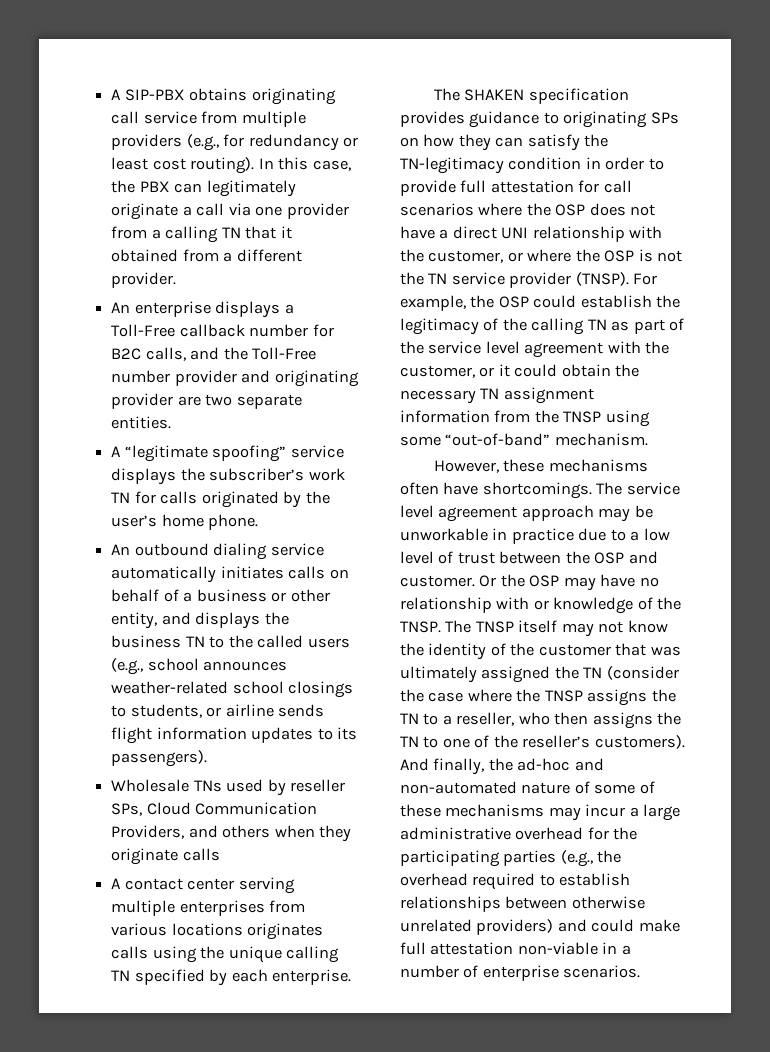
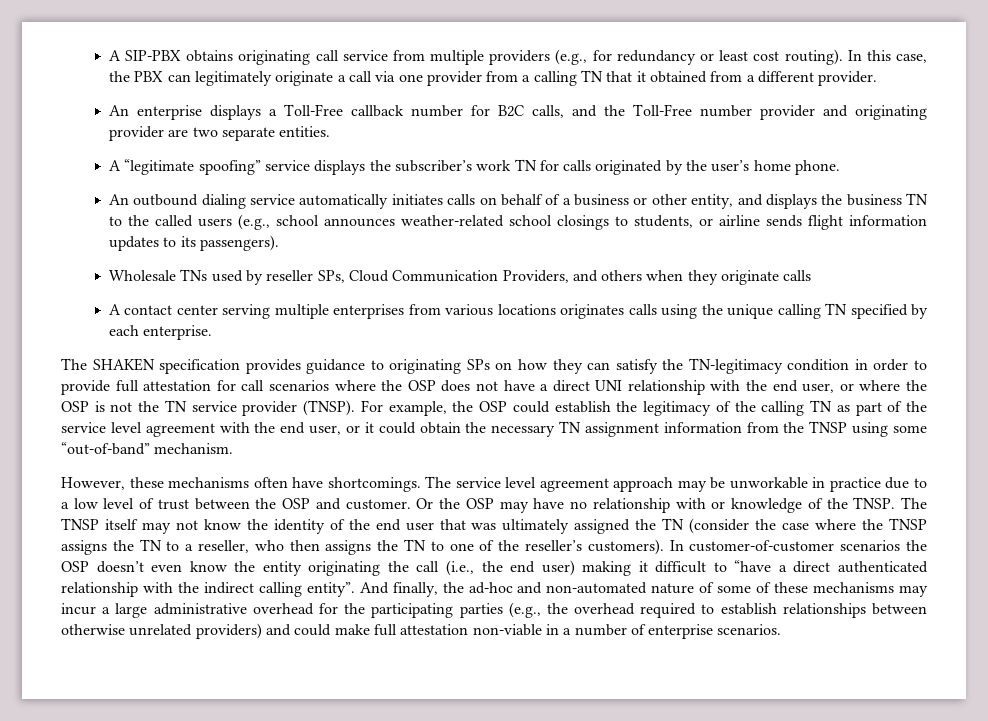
- The SHAKEN specification provides guidance to originating SPs on how they can satisfy the TN-legitimacy condition in order to provide full attestation for call scenarios where the OSP does not have a direct UNI relationship with the customer, or where the OSP is not the TN service provider (TNSP).
+ The SHAKEN specification provides guidance to originating SPs on how they can satisfy the TN-legitimacy condition in order to provide full attestation for call scenarios where the OSP does not have a direct UNI relationship with the end user, or where the OSP is not the TN service provider (TNSP).
- For example, the OSP could establish the legitimacy of the calling TN as part of the service level agreement with the customer, or it could obtain the necessary TN assignment information from the TNSP using some “out-of-band” mechanism.
+ For example, the OSP could establish the legitimacy of the calling TN as part of the service level agreement with the end user, or it could obtain the necessary TN assignment information from the TNSP using some “out-of-band” mechanism.
- The TNSP itself may not know the identity of the customer that was ultimately assigned the TN (consider the case where the TNSP assigns the TN to a reseller, who then assigns the TN to one of the reseller’s customers).
+ The TNSP itself may not know the identity of the end user that was ultimately assigned the TN (consider the case where the TNSP assigns the TN to a reseller, who then assigns the TN to one of the reseller’s customers).
+ In customer-of-customer scenarios the OSP doesn’t even know the entity originating the call (i.e., the end user) making it difficult to “have a direct authenticated relationship with the indirect calling entity”.

